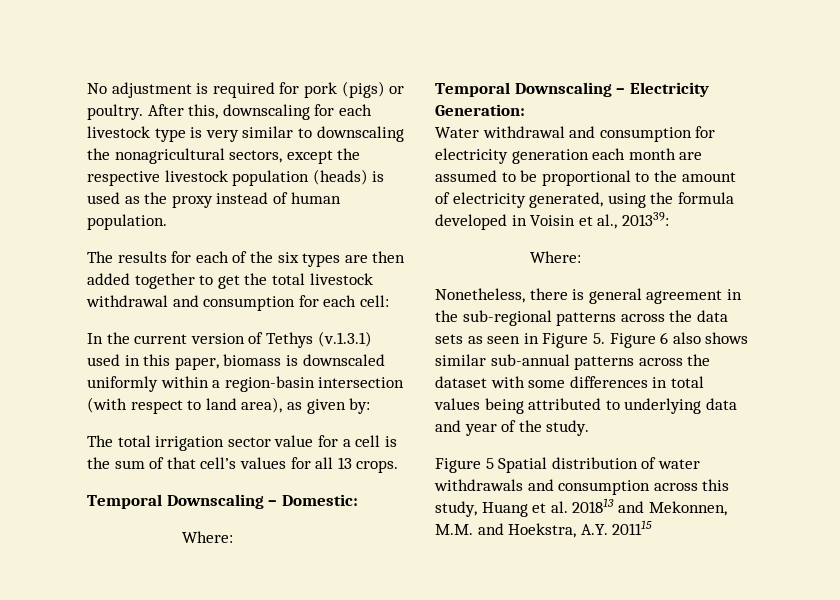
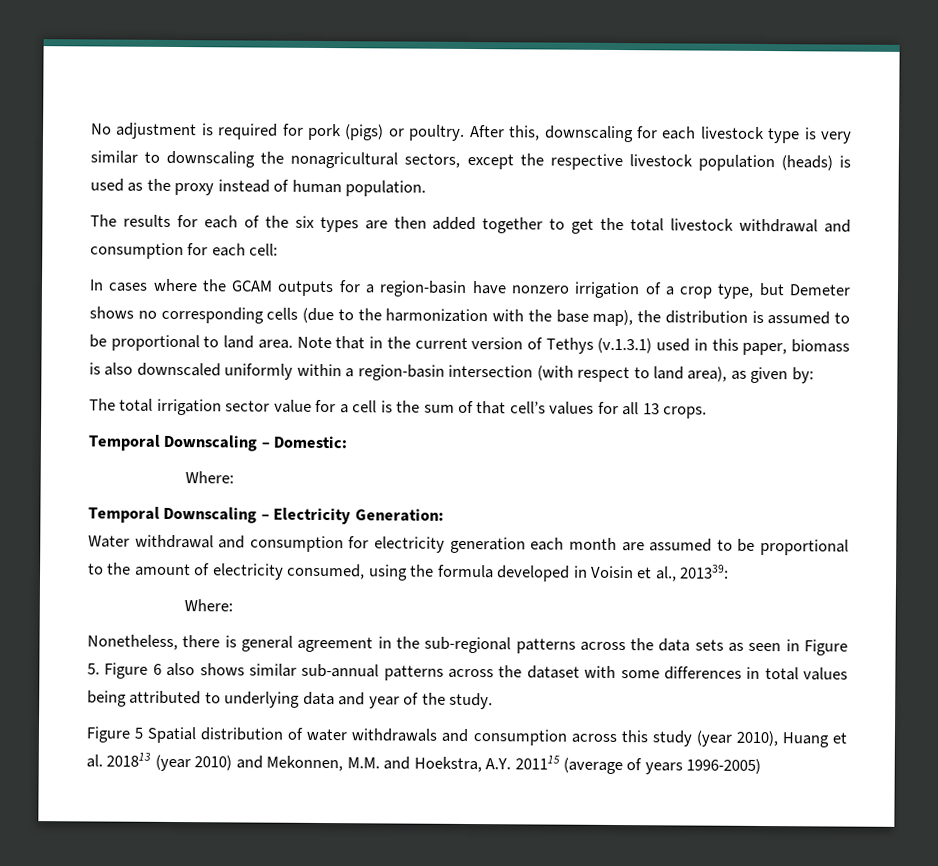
- In the current version of Tethys (v.1.3.1) used in this paper, biomass is downscaled uniformly within a region-basin intersection (with respect to land area), as given by:
+ In cases where the GCAM outputs for a region-basin have nonzero irrigation of a crop type, but Demeter shows no corresponding cells (due to the harmonization with the base map), the distribution is assumed to be proportional to land area. Note that in the current version of Tethys (v.1.3.1) used in this paper, biomass is also downscaled uniformly within a region-basin intersection (with respect to land area), as given by:
- Water withdrawal and consumption for electricity generation each month are assumed to be proportional to the amount of electricity generated, using the formula developed in Voisin et al., 201339:
+ Water withdrawal and consumption for electricity generation each month are assumed to be proportional to the amount of electricity consumed, using the formula developed in Voisin et al., 201339:
- Figure 5 Spatial distribution of water withdrawals and consumption across this study, Huang et al. 201813 and Mekonnen, M.M. and Hoekstra, A.Y. 201115
+ Figure 5 Spatial distribution of water withdrawals and consumption across this study (year 2010), Huang et al. 201813 (year 2010) and Mekonnen, M.M. and Hoekstra, A.Y. 201115 (average of years 1996-2005)

